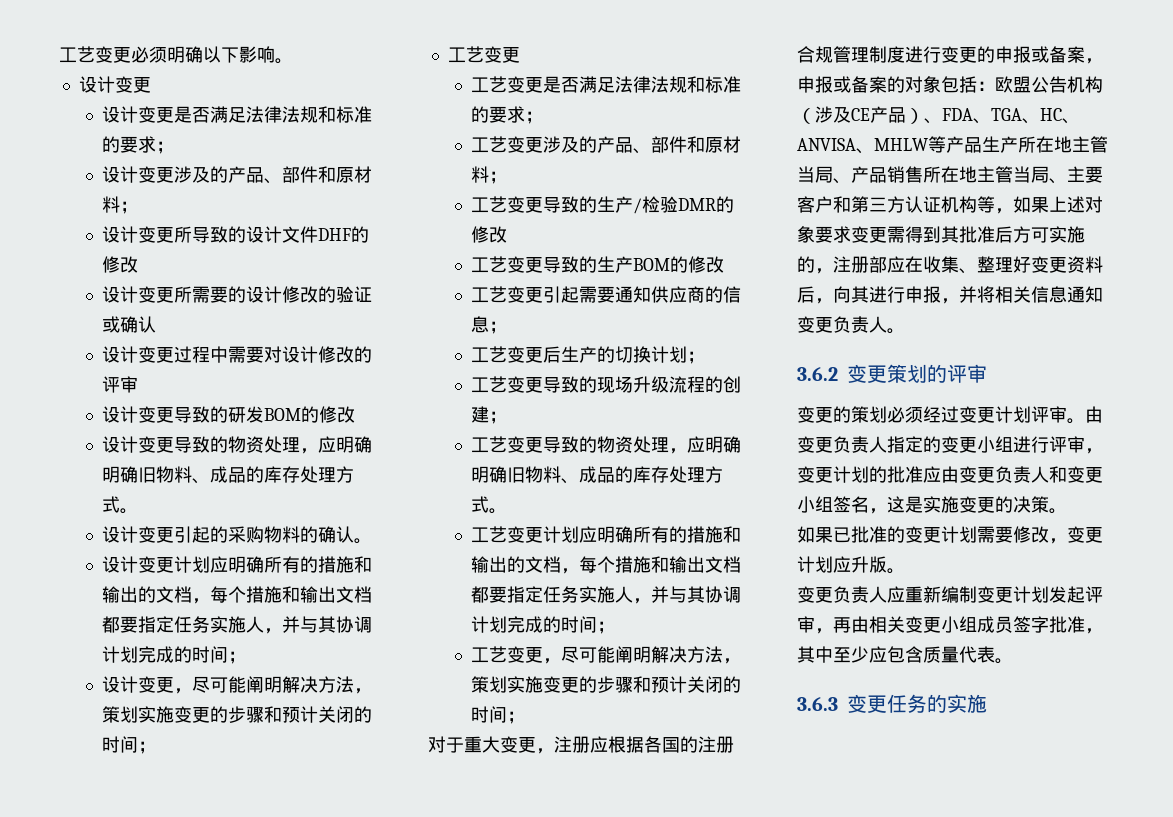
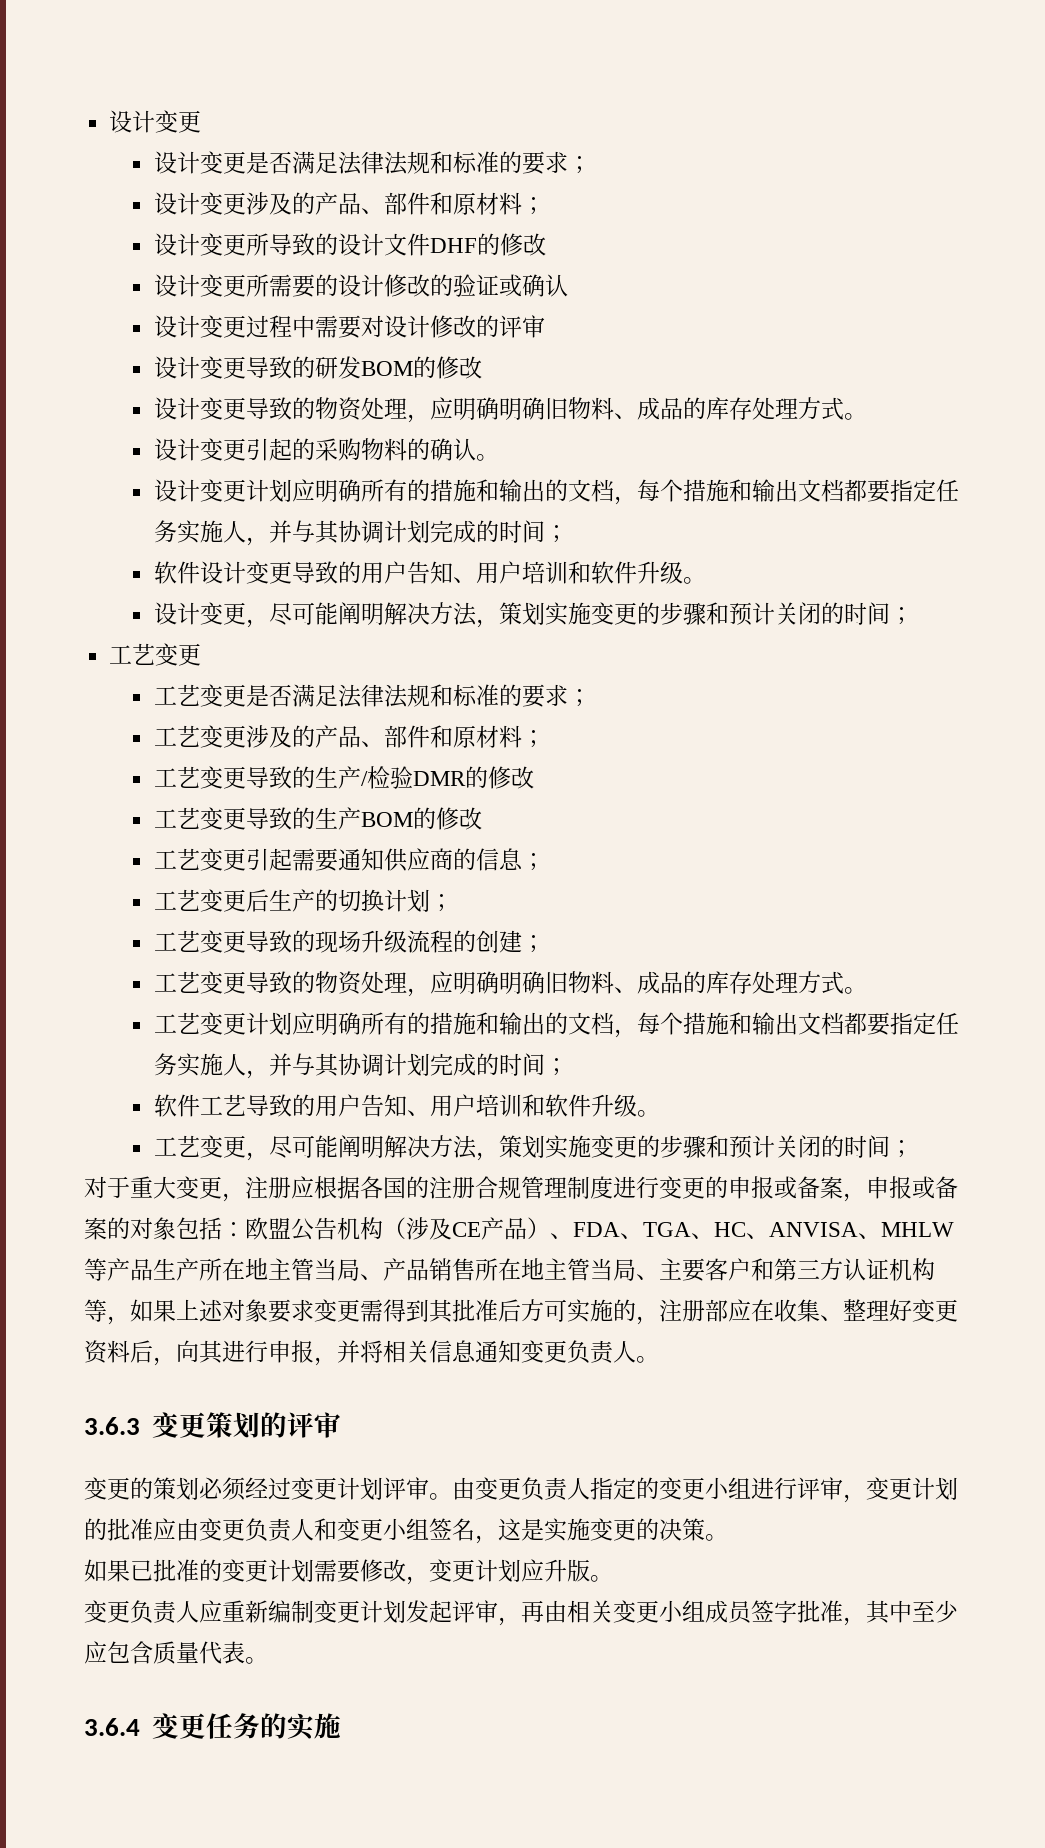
- 工艺变更必须明确以下影响。
+ 软件设计变更导致的用户告知、用户培训和软件升级。
+ 软件工艺导致的用户告知、用户培训和软件升级。
- 3.6.2变更策划的评审
+ 3.6.3变更策划的评审
- 3.6.3变更任务的实施
+ 3.6.4变更任务的实施

